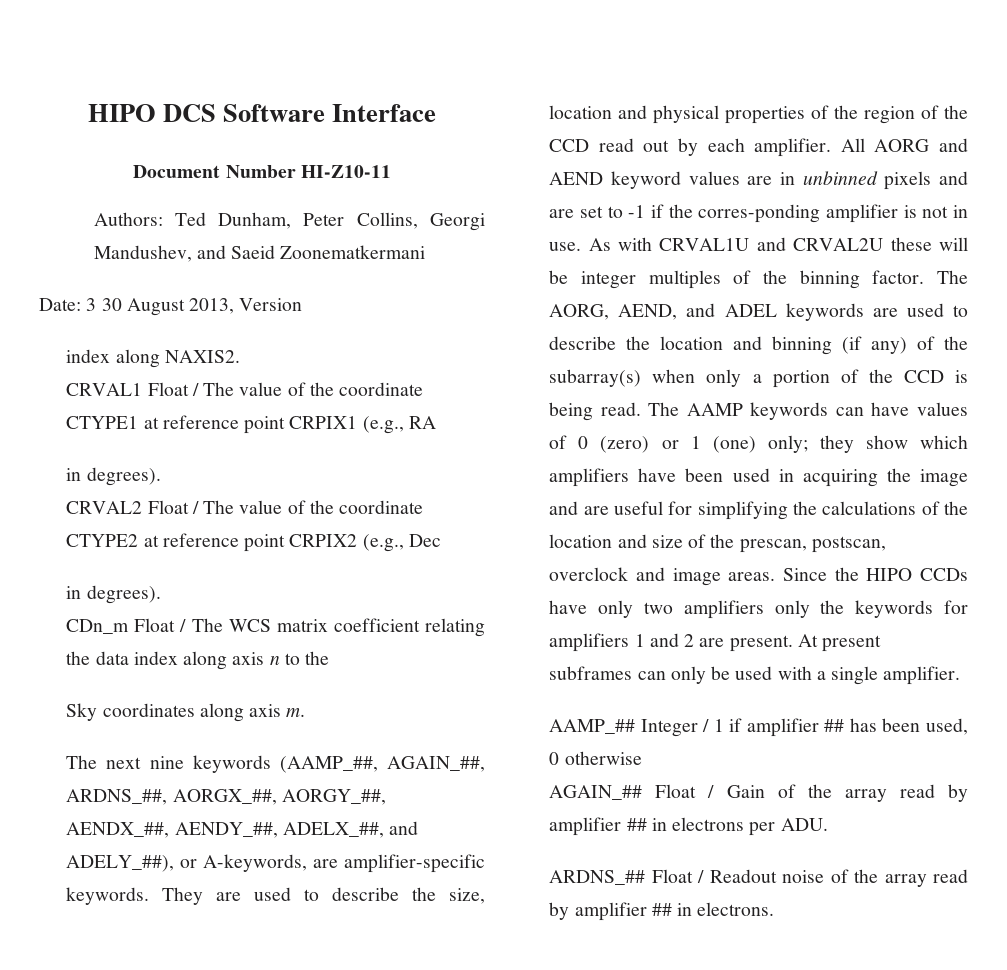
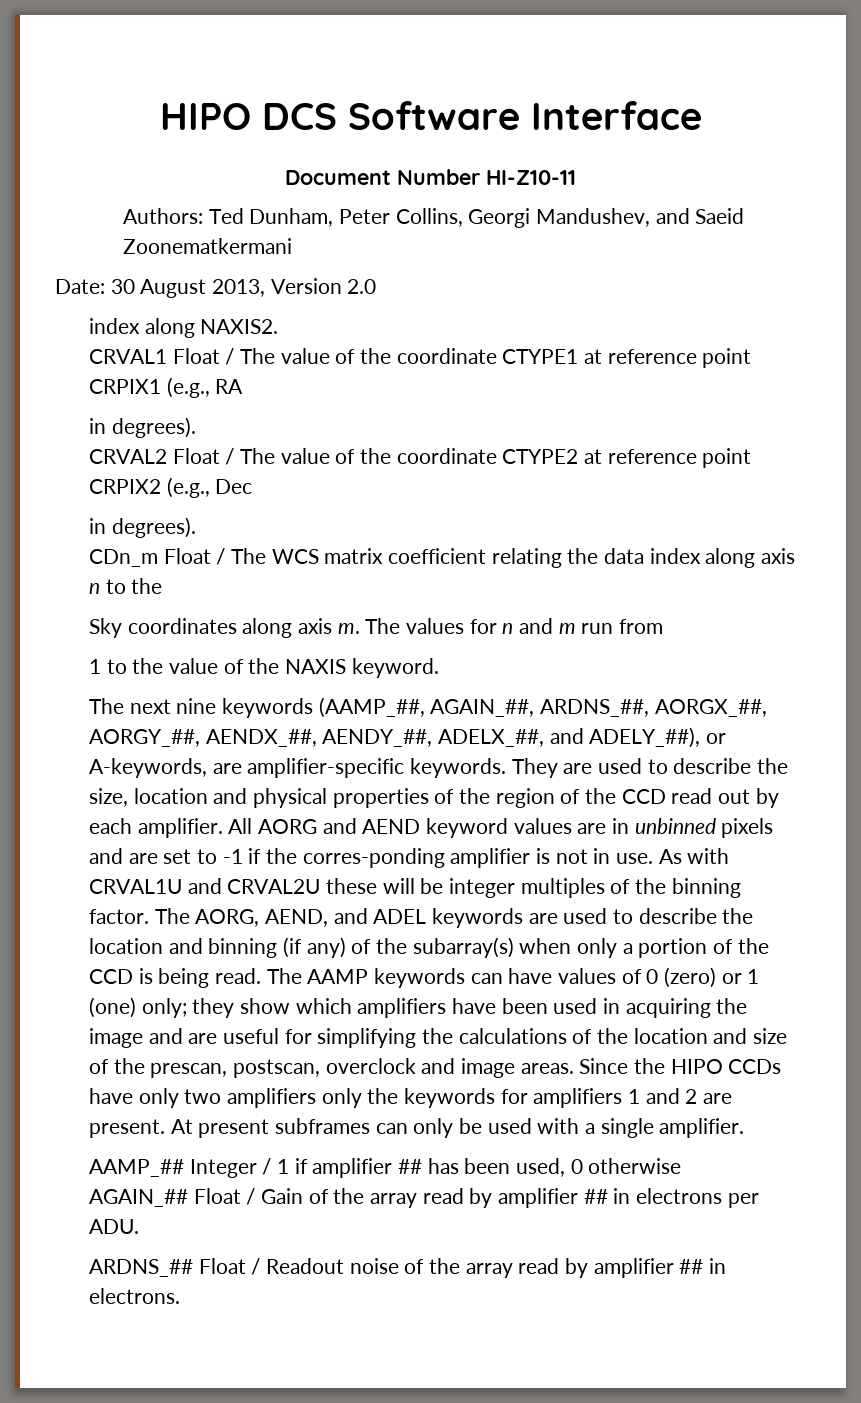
- Date: 3 30 August 2013, Version
+ Date: 30 August 2013, Version 2.0
+ The values for n and m run from
+ 1 to the value of the NAXIS keyword.

